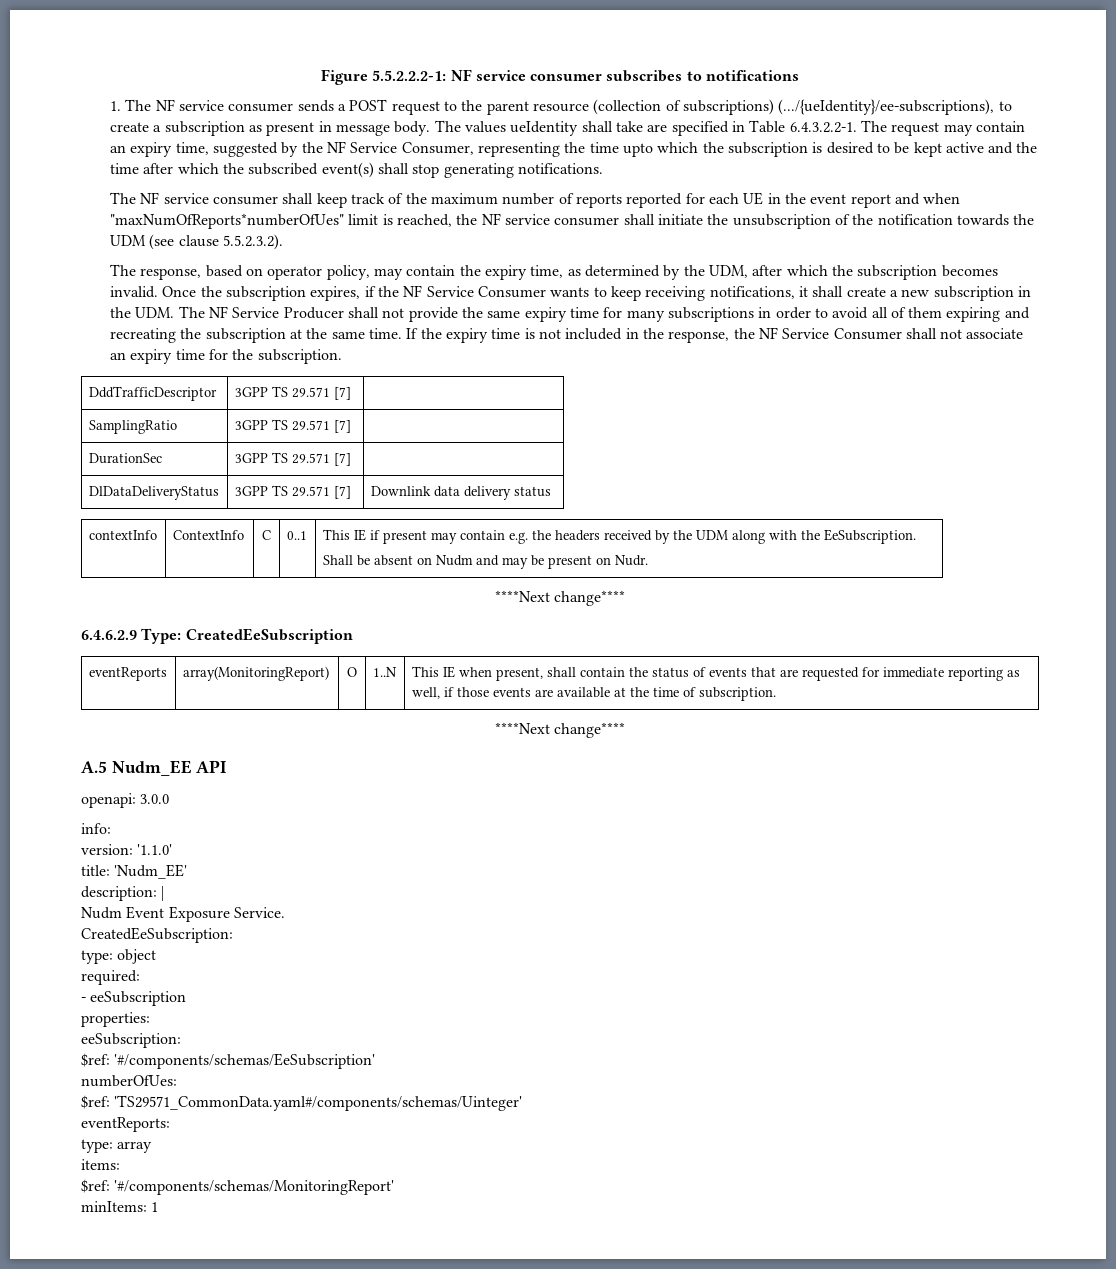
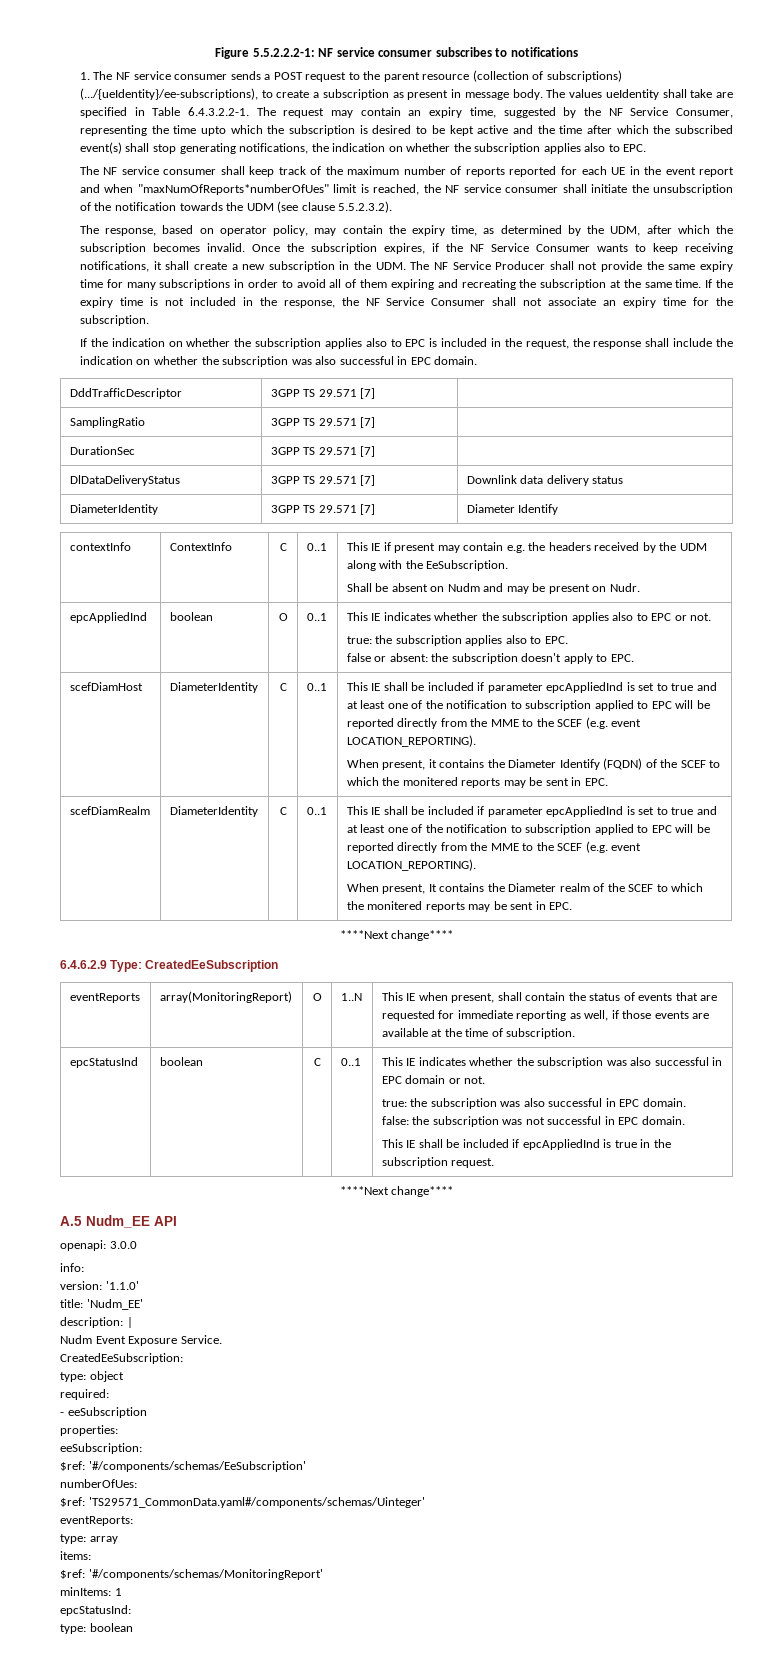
- The values ueIdentity shall take are specified in Table 6.4.3.2.2-1. The request may contain an expiry time, suggested by the NF Service Consumer, representing the time upto which the subscription is desired to be kept active and the time after which the subscribed event(s) shall stop generating notifications.
+ The values ueIdentity shall take are specified in Table 6.4.3.2.2-1. The request may contain an expiry time, suggested by the NF Service Consumer, representing the time upto which the subscription is desired to be kept active and the time after which the subscribed event(s) shall stop generating notifications, the indication on whether the subscription applies also to EPC.
+ If the indication on whether the subscription applies also to EPC is included in the request, the response shall include the indication on whether the subscription was also successful in EPC domain.
+ DiameterIdentity | 3GPP TS 29.571 [7] | Diameter Identify
+ epcAppliedInd | boolean | O | 0..1 | This IE indicates whether the subscription applies also to EPC or not.
+ true: the subscription applies also to EPC.
+ false or absent: the subscription doesn't apply to EPC.
+ scefDiamHost | DiameterIdentity | C | 0..1 | This IE shall be included if parameter epcAppliedInd is set to true and at least one of the notification to subscription applied to EPC will be reported directly from the MME to the SCEF (e.g. event LOCATION_REPORTING).
+ When present, it contains the Diameter Identify (FQDN) of the SCEF to which the monitered reports may be sent in EPC.
+ scefDiamRealm | DiameterIdentity | C | 0..1 | This IE shall be included if parameter epcAppliedInd is set to true and at least one of the notification to subscription applied to EPC will be reported directly from the MME to the SCEF (e.g. event LOCATION_REPORTING).
+ When present, It contains the Diameter realm of the SCEF to which the monitered reports may be sent in EPC.
+ epcStatusInd | boolean | C | 0..1 | This IE indicates whether the subscription was also successful in EPC domain or not.
+ true: the subscription was also successful in EPC domain.
+ false: the subscription was not successful in EPC domain.
+ This IE shall be included if epcAppliedInd is true in the subscription request.
+ epcStatusInd:
+ type: boolean

